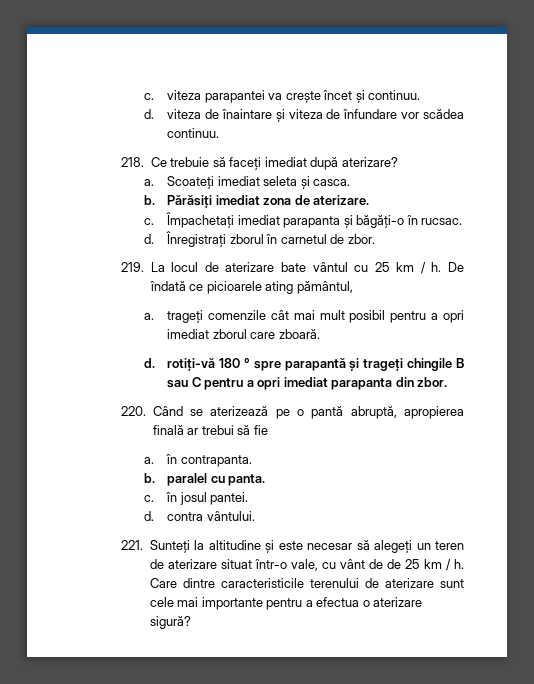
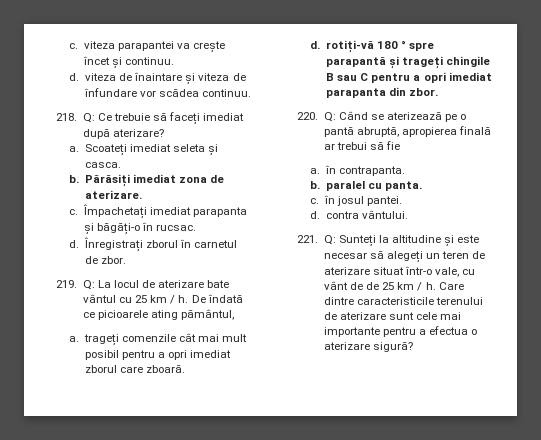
- 218. Ce trebuie să faceți imediat după aterizare?
+ 218. Q: Ce trebuie să faceți imediat după aterizare?
- 219. La locul de aterizare bate vântul cu 25 km / h.
+ 219. Q: La locul de aterizare bate vântul cu 25 km / h.
- 220. Când se aterizează pe o pantă abruptă, apropierea finală ar trebui să fie
+ 220. Q: Când se aterizează pe o pantă abruptă, apropierea finală ar trebui să fie
- 221. Sunteți la altitudine și este necesar să alegeți un teren de aterizare situat într-o vale, cu vânt de de 25 km / h.
+ 221. Q: Sunteți la altitudine și este necesar să alegeți un teren de aterizare situat într-o vale, cu vânt de de 25 km / h.

